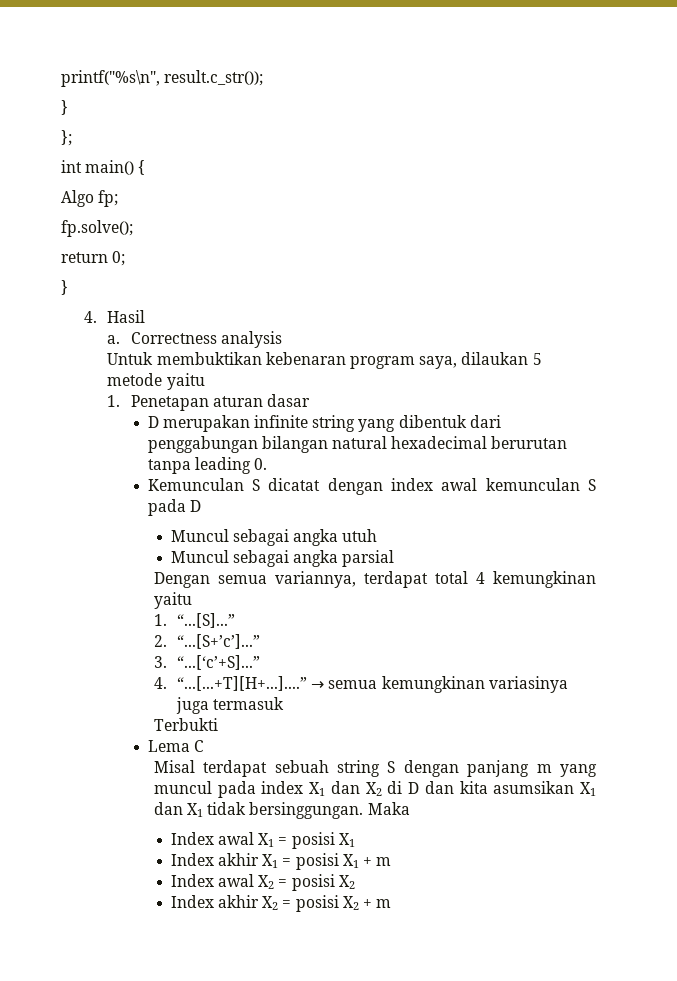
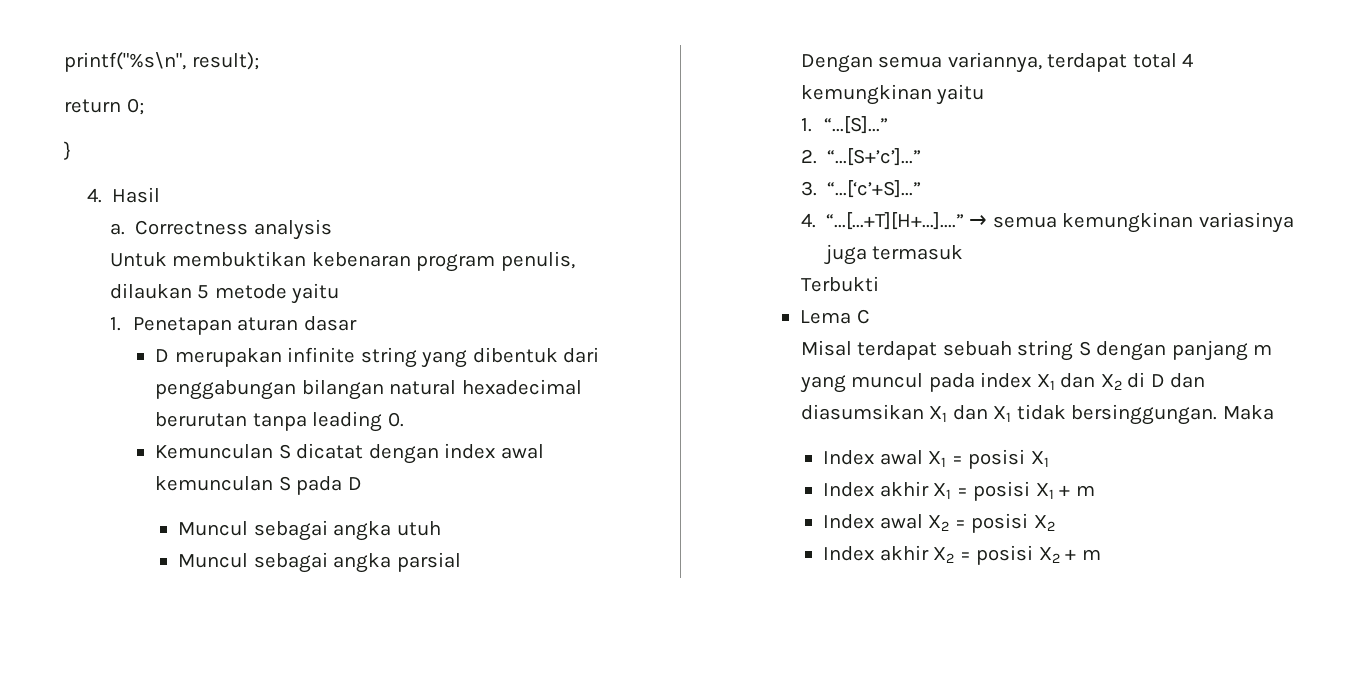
- printf("%s\n", result.c_str());
- }
- };
- int main() {
- Algo fp;
- fp.solve();
+ printf("%s\n", result);
- Untuk membuktikan kebenaran program saya, dilaukan 5 metode yaitu
+ Untuk membuktikan kebenaran program penulis, dilaukan 5 metode yaitu
- Misal terdapat sebuah string S dengan panjang m yang muncul pada index X1 dan X2 di D dan kita asumsikan X1 dan X1 tidak bersinggungan.
+ Misal terdapat sebuah string S dengan panjang m yang muncul pada index X1 dan X2 di D dan diasumsikan X1 dan X1 tidak bersinggungan.

